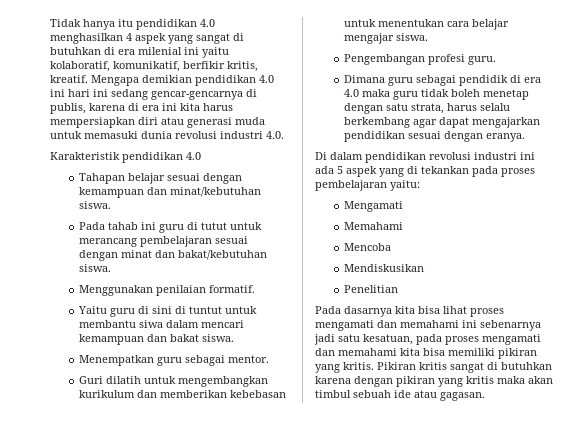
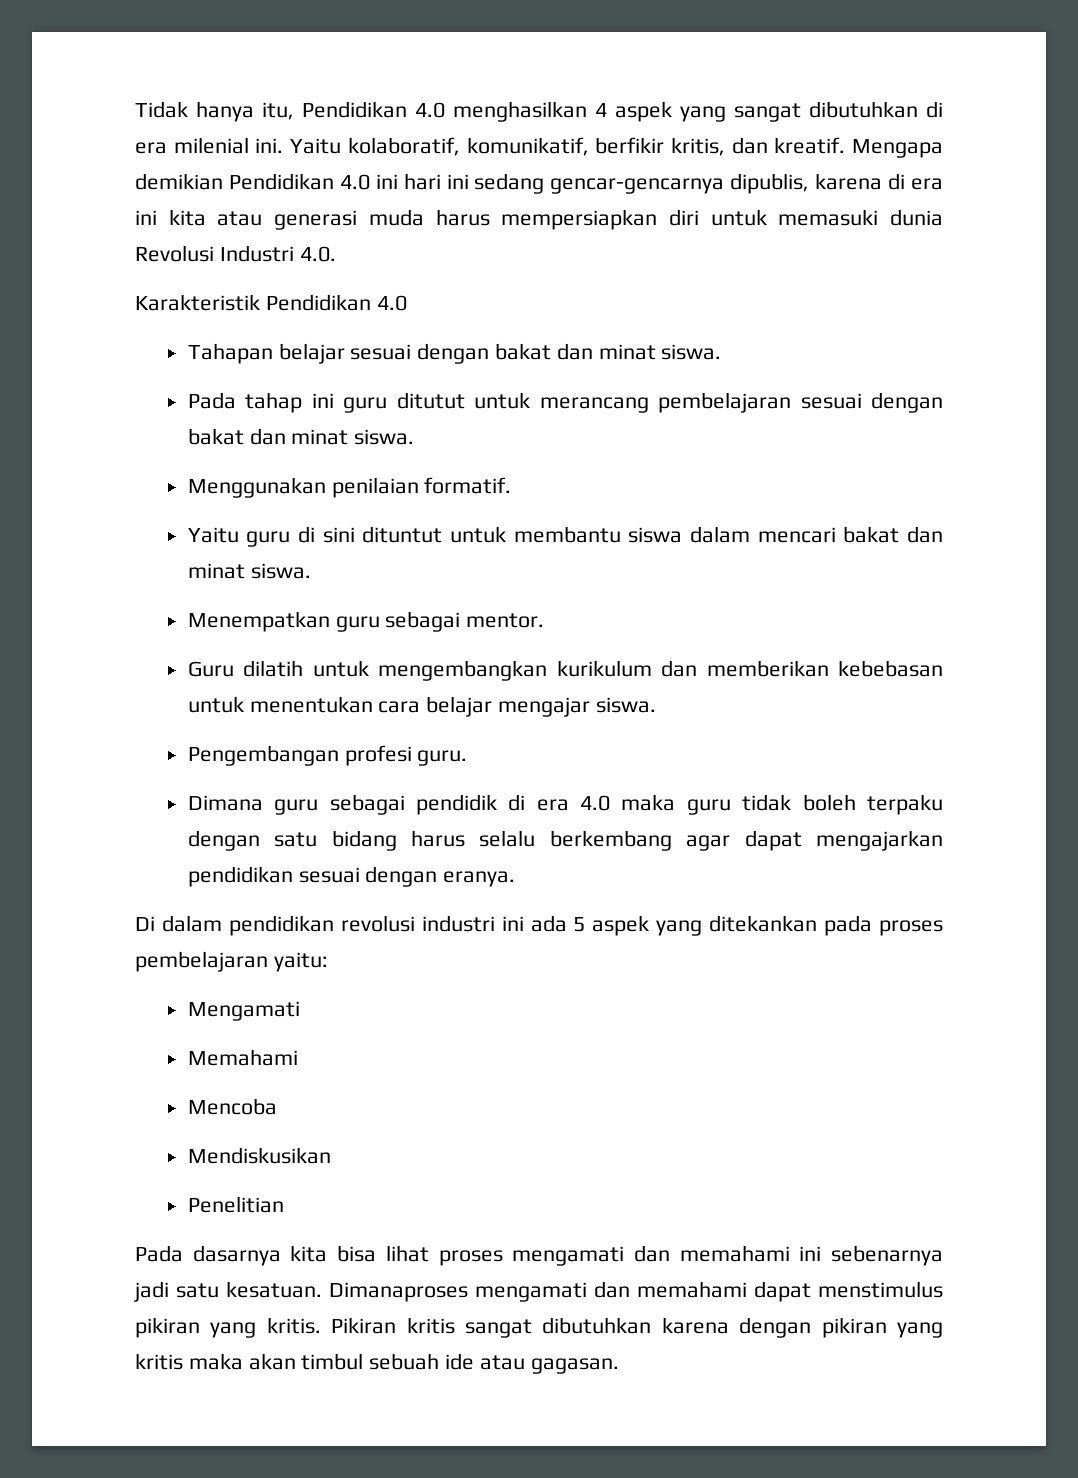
- Tidak hanya itu pendidikan 4.0 menghasilkan 4 aspek yang sangat di butuhkan di era milenial ini yaitu kolaboratif, komunikatif, berfikir kritis, kreatif.
+ Tidak hanya itu, Pendidikan 4.0 menghasilkan 4 aspek yang sangat dibutuhkan di era milenial ini. Yaitu kolaboratif, komunikatif, berfikir kritis, dan kreatif.
- Mengapa demikian pendidikan 4.0 ini hari ini sedang gencar-gencarnya di publis, karena di era ini kita harus mempersiapkan diri atau generasi muda untuk memasuki dunia revolusi industri 4.0.
+ Mengapa demikian Pendidikan 4.0 ini hari ini sedang gencar-gencarnya dipublis, karena di era ini kita atau generasi muda harus mempersiapkan diri untuk memasuki dunia Revolusi Industri 4.0.
- Karakteristik pendidikan 4.0
+ Karakteristik Pendidikan 4.0
- Tahapan belajar sesuai dengan kemampuan dan minat/kebutuhan siswa.
+ Tahapan belajar sesuai dengan bakat dan minat siswa.
- Pada tahab ini guru di tutut untuk merancang pembelajaran sesuai dengan minat dan bakat/kebutuhan siswa.
+ Pada tahap ini guru ditutut untuk merancang pembelajaran sesuai dengan bakat dan minat siswa.
- Yaitu guru di sini di tuntut untuk membantu siwa dalam mencari kemampuan dan bakat siswa.
+ Yaitu guru di sini dituntut untuk membantu siswa dalam mencari bakat dan minat siswa.
- Guri dilatih untuk mengembangkan kurikulum dan memberikan kebebasan untuk menentukan cara belajar mengajar siswa.
+ Guru dilatih untuk mengembangkan kurikulum dan memberikan kebebasan untuk menentukan cara belajar mengajar siswa.
- Dimana guru sebagai pendidik di era 4.0 maka guru tidak boleh menetap dengan satu strata, harus selalu berkembang agar dapat mengajarkan pendidikan sesuai dengan eranya.
+ Dimana guru sebagai pendidik di era 4.0 maka guru tidak boleh terpaku dengan satu bidang harus selalu berkembang agar dapat mengajarkan pendidikan sesuai dengan eranya.
- Di dalam pendidikan revolusi industri ini ada 5 aspek yang di tekankan pada proses pembelajaran yaitu:
+ Di dalam pendidikan revolusi industri ini ada 5 aspek yang ditekankan pada proses pembelajaran yaitu:
- Pada dasarnya kita bisa lihat proses mengamati dan memahami ini sebenarnya jadi satu kesatuan, pada proses mengamati dan memahami kita bisa memiliki pikiran yang kritis.
+ Pada dasarnya kita bisa lihat proses mengamati dan memahami ini sebenarnya jadi satu kesatuan. Dimanaproses mengamati dan memahami dapat menstimulus pikiran yang kritis.
- Pikiran kritis sangat di butuhkan karena dengan pikiran yang kritis maka akan timbul sebuah ide atau gagasan.
+ Pikiran kritis sangat dibutuhkan karena dengan pikiran yang kritis maka akan timbul sebuah ide atau gagasan.

